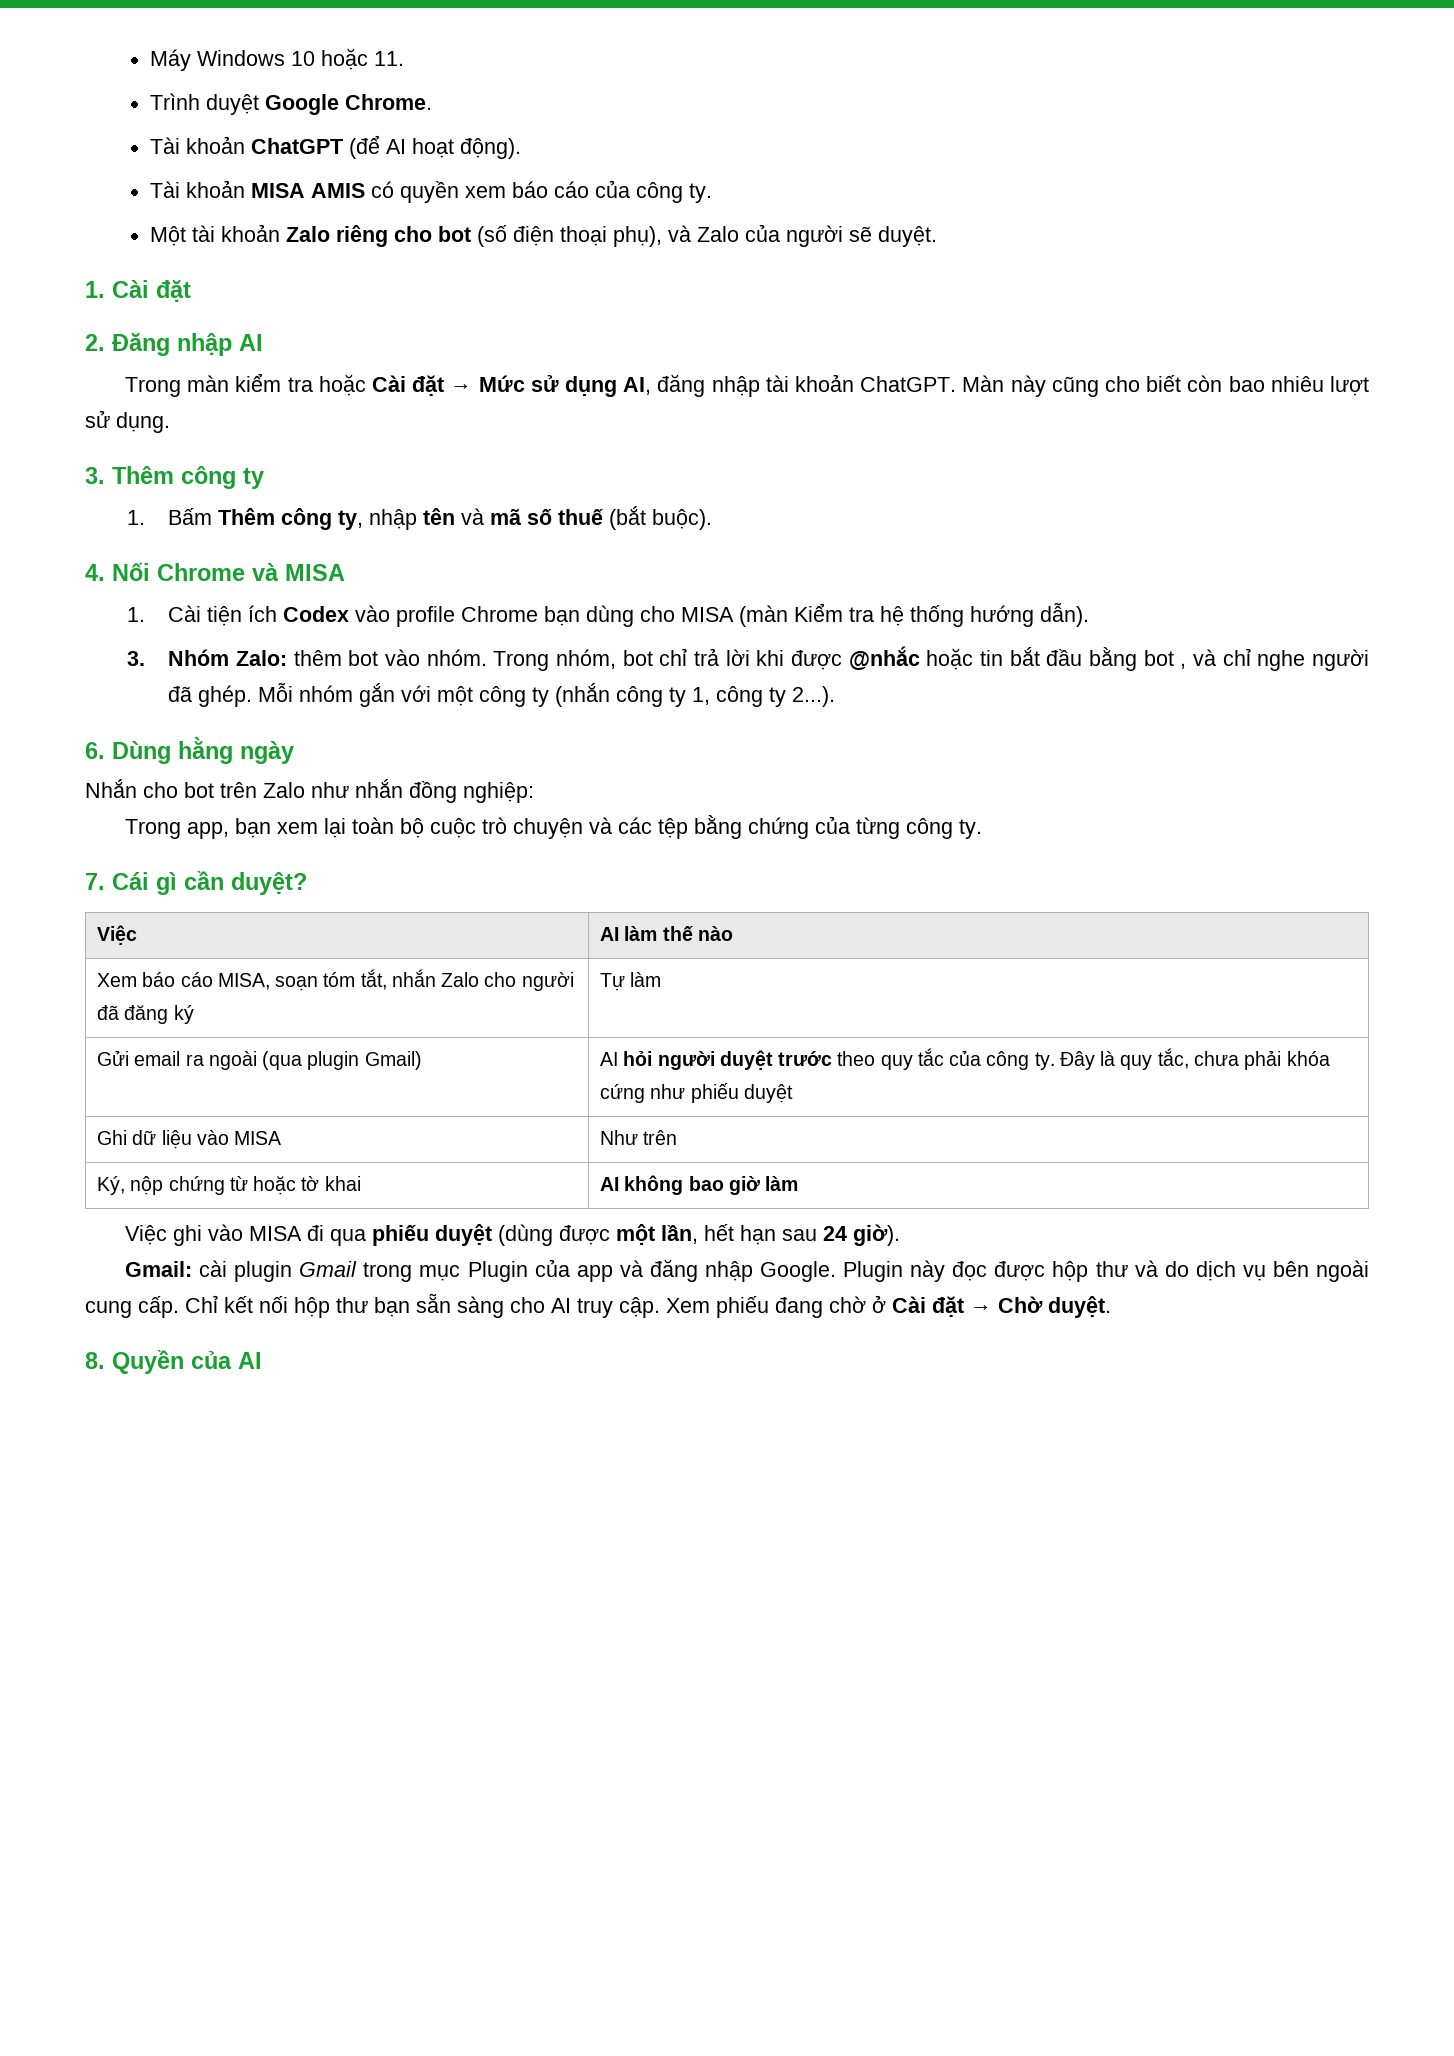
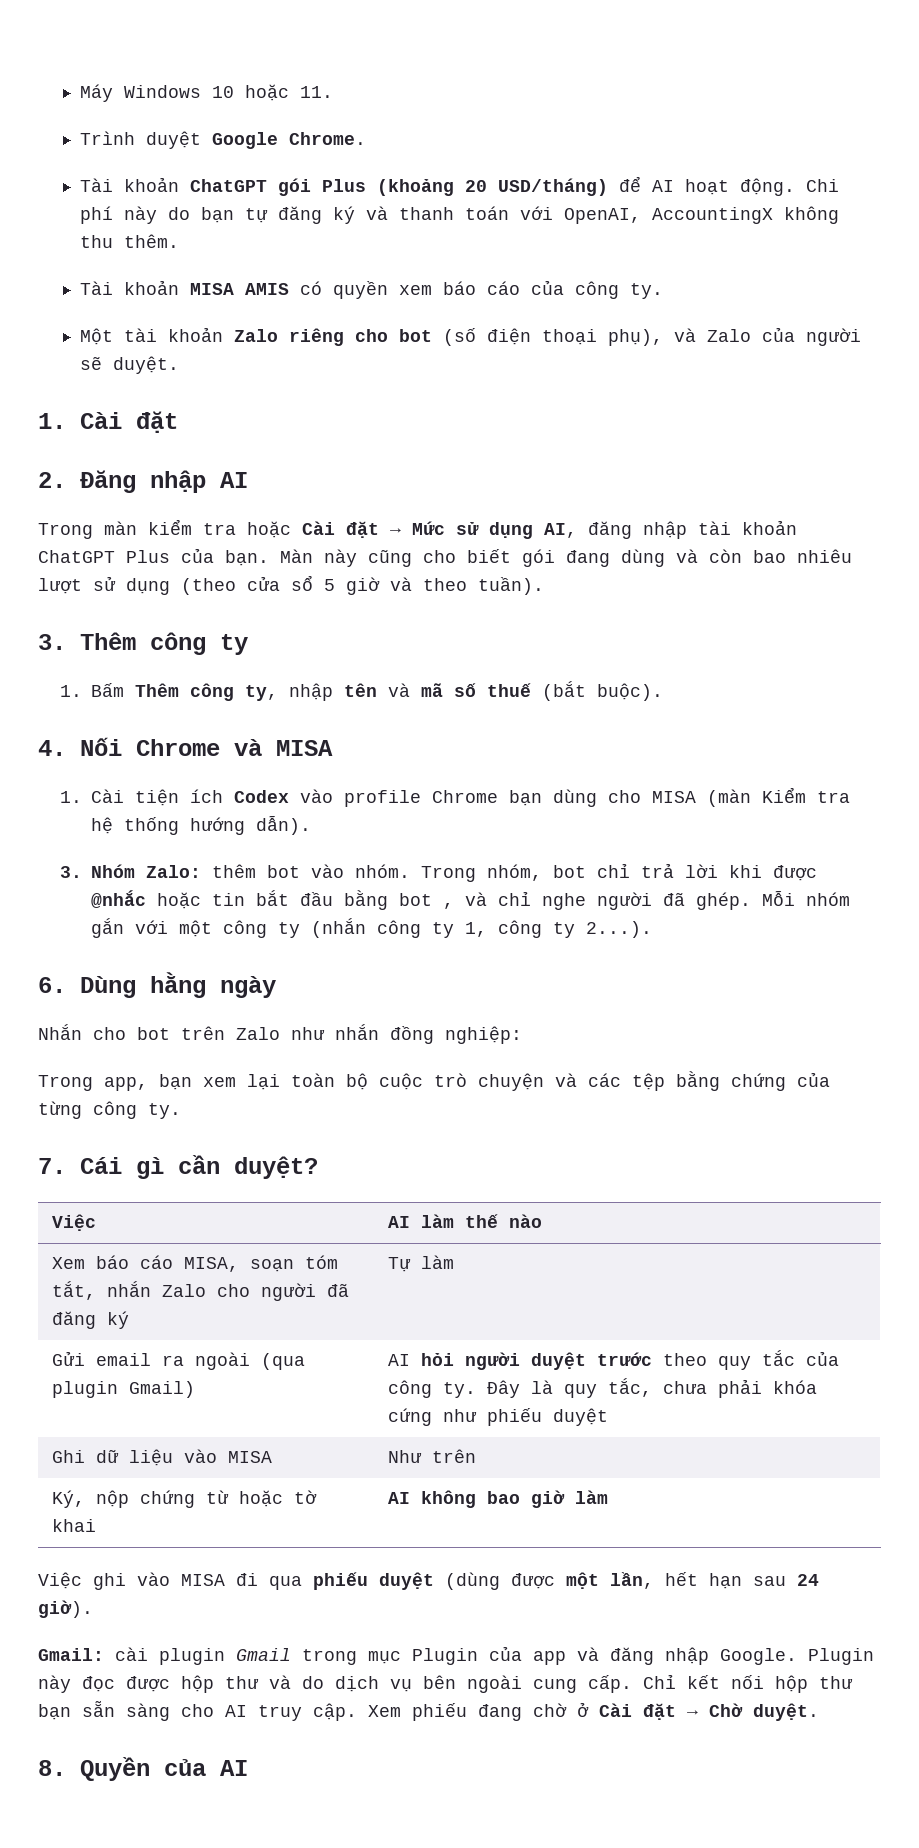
- Tài khoản ChatGPT (để AI hoạt động).
+ Tài khoản ChatGPT gói Plus (khoảng 20 USD/tháng) để AI hoạt động. Chi phí này do bạn tự đăng ký và thanh toán với OpenAI, AccountingX không thu thêm.
- Trong màn kiểm tra hoặc Cài đặt → Mức sử dụng AI, đăng nhập tài khoản ChatGPT.
+ Trong màn kiểm tra hoặc Cài đặt → Mức sử dụng AI, đăng nhập tài khoản ChatGPT Plus của bạn.
- Màn này cũng cho biết còn bao nhiêu lượt sử dụng.
+ Màn này cũng cho biết gói đang dùng và còn bao nhiêu lượt sử dụng (theo cửa sổ 5 giờ và theo tuần).

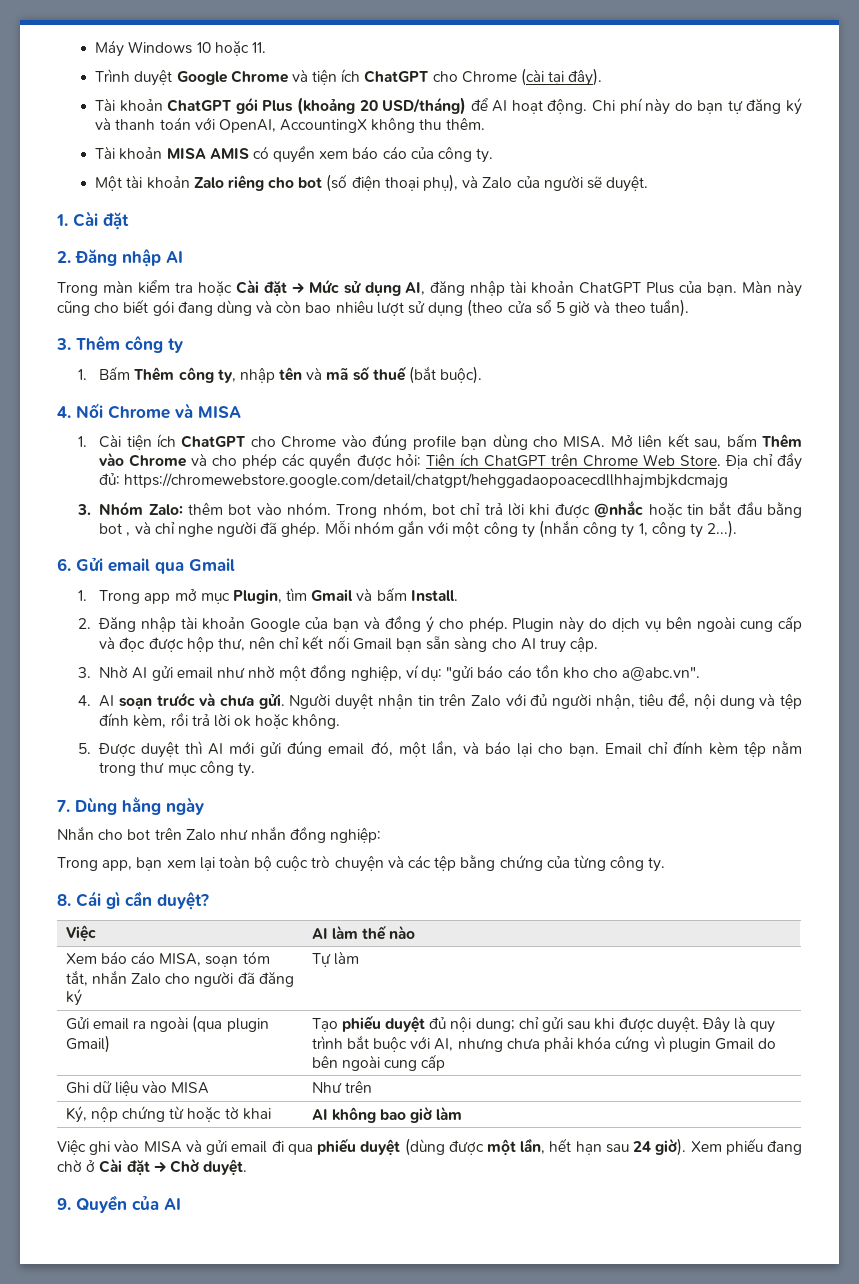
- Trình duyệt Google Chrome.
+ Trình duyệt Google Chrome và tiện ích ChatGPT cho Chrome (cài tại đây).
- 1. Cài tiện ích Codex vào profile Chrome bạn dùng cho MISA (màn Kiểm tra hệ thống hướng dẫn).
+ 1. Cài tiện ích ChatGPT cho Chrome vào đúng profile bạn dùng cho MISA. Mở liên kết sau, bấm Thêm vào Chrome và cho phép các quyền được hỏi: Tiện ích ChatGPT trên Chrome Web Store. Địa chỉ đầy đủ: https://chromewebstore.google.com/detail/chatgpt/hehggadaopoacecdllhhajmbjkdcmajg
- 6. Dùng hằng ngày
+ 6. Gửi email qua Gmail
+ 1. Trong app mở mục Plugin, tìm Gmail và bấm Install.
+ 2. Đăng nhập tài khoản Google của bạn và đồng ý cho phép. Plugin này do dịch vụ bên ngoài cung cấp và đọc được hộp thư, nên chỉ kết nối Gmail bạn sẵn sàng cho AI truy cập.
+ 3. Nhờ AI gửi email như nhờ một đồng nghiệp, ví dụ: "gửi báo cáo tồn kho cho a@abc.vn".
+ 4. AI soạn trước và chưa gửi. Người duyệt nhận tin trên Zalo với đủ người nhận, tiêu đề, nội dung và tệp đính kèm, rồi trả lời ok hoặc không.
+ 5. Được duyệt thì AI mới gửi đúng email đó, một lần, và báo lại cho bạn. Email chỉ đính kèm tệp nằm trong thư mục công ty.
+ 7. Dùng hằng ngày
- 7. Cái gì cần duyệt?
+ 8. Cái gì cần duyệt?
- Gửi email ra ngoài (qua plugin Gmail) | AI hỏi người duyệt trước theo quy tắc của công ty. Đây là quy tắc, chưa phải khóa cứng như phiếu duyệt
+ Gửi email ra ngoài (qua plugin Gmail) | Tạo phiếu duyệt đủ nội dung; chỉ gửi sau khi được duyệt. Đây là quy trình bắt buộc với AI, nhưng chưa phải khóa cứng vì plugin Gmail do bên ngoài cung cấp
- Việc ghi vào MISA đi qua phiếu duyệt (dùng được một lần, hết hạn sau 24 giờ).
- Gmail: cài plugin Gmail trong mục Plugin của app và đăng nhập Google. Plugin này đọc được hộp thư và do dịch vụ bên ngoài cung cấp. Chỉ kết nối hộp thư bạn sẵn sàng cho AI truy cập.
+ Việc ghi vào MISA và gửi email đi qua phiếu duyệt (dùng được một lần, hết hạn sau 24 giờ).
- 8. Quyền của AI
+ 9. Quyền của AI

